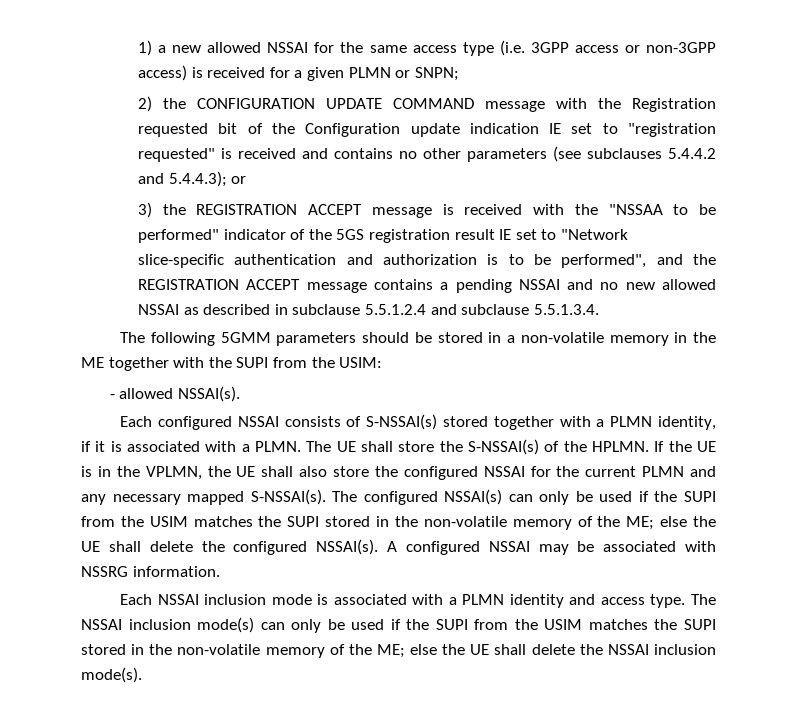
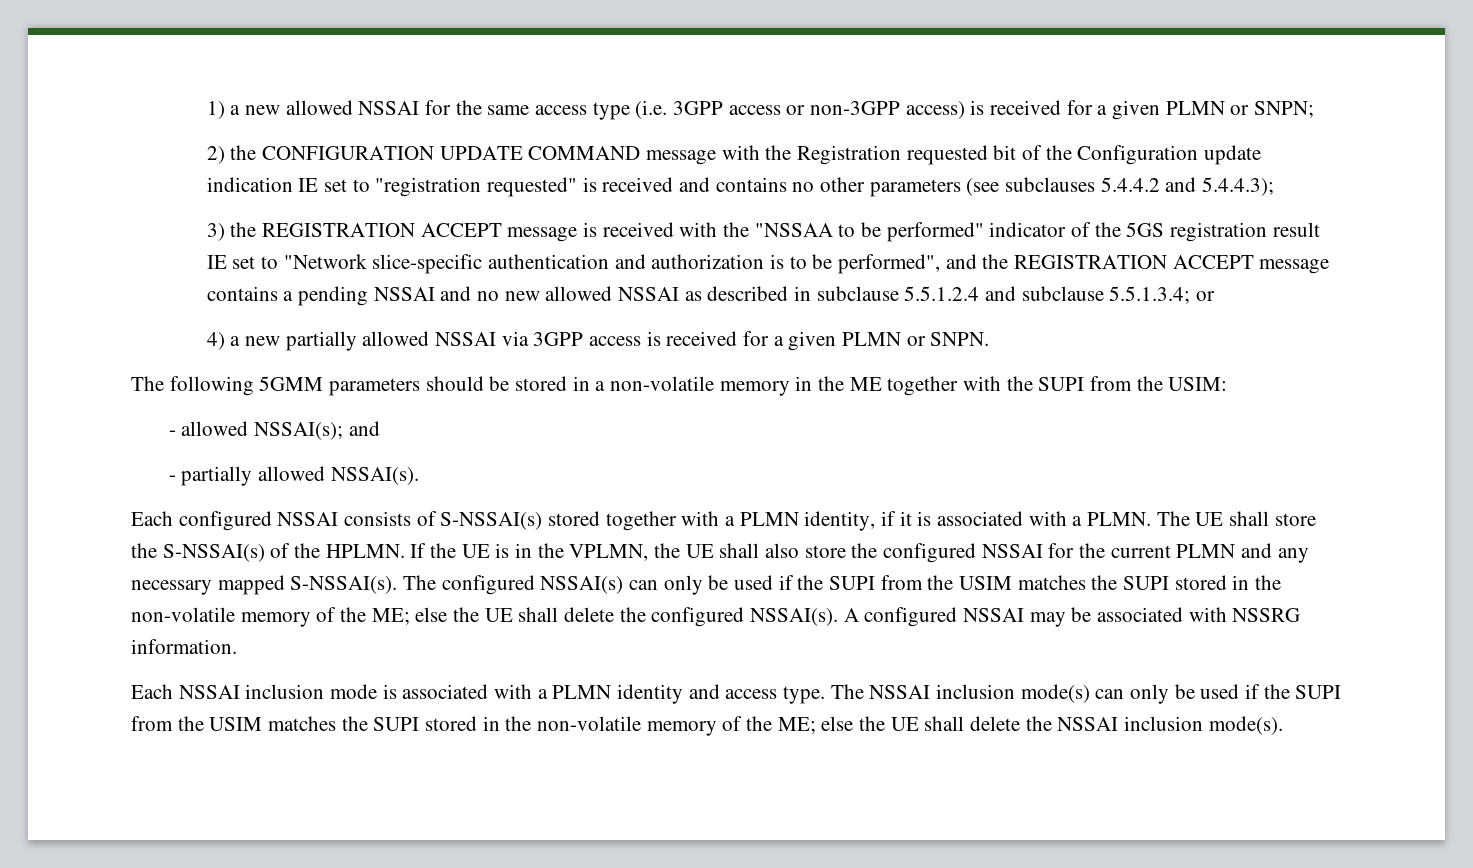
- 2) the CONFIGURATION UPDATE COMMAND message with the Registration requested bit of the Configuration update indication IE set to "registration requested" is received and contains no other parameters (see subclauses 5.4.4.2 and 5.4.4.3); or
+ 2) the CONFIGURATION UPDATE COMMAND message with the Registration requested bit of the Configuration update indication IE set to "registration requested" is received and contains no other parameters (see subclauses 5.4.4.2 and 5.4.4.3);
- 3) the REGISTRATION ACCEPT message is received with the "NSSAA to be performed" indicator of the 5GS registration result IE set to "Network slice-specific authentication and authorization is to be performed", and the REGISTRATION ACCEPT message contains a pending NSSAI and no new allowed NSSAI as described in subclause 5.5.1.2.4 and subclause 5.5.1.3.4.
+ 3) the REGISTRATION ACCEPT message is received with the "NSSAA to be performed" indicator of the 5GS registration result IE set to "Network slice-specific authentication and authorization is to be performed", and the REGISTRATION ACCEPT message contains a pending NSSAI and no new allowed NSSAI as described in subclause 5.5.1.2.4 and subclause 5.5.1.3.4; or
+ 4) a new partially allowed NSSAI via 3GPP access is received for a given PLMN or SNPN.
- - allowed NSSAI(s).
+ - allowed NSSAI(s); and
+ - partially allowed NSSAI(s).

